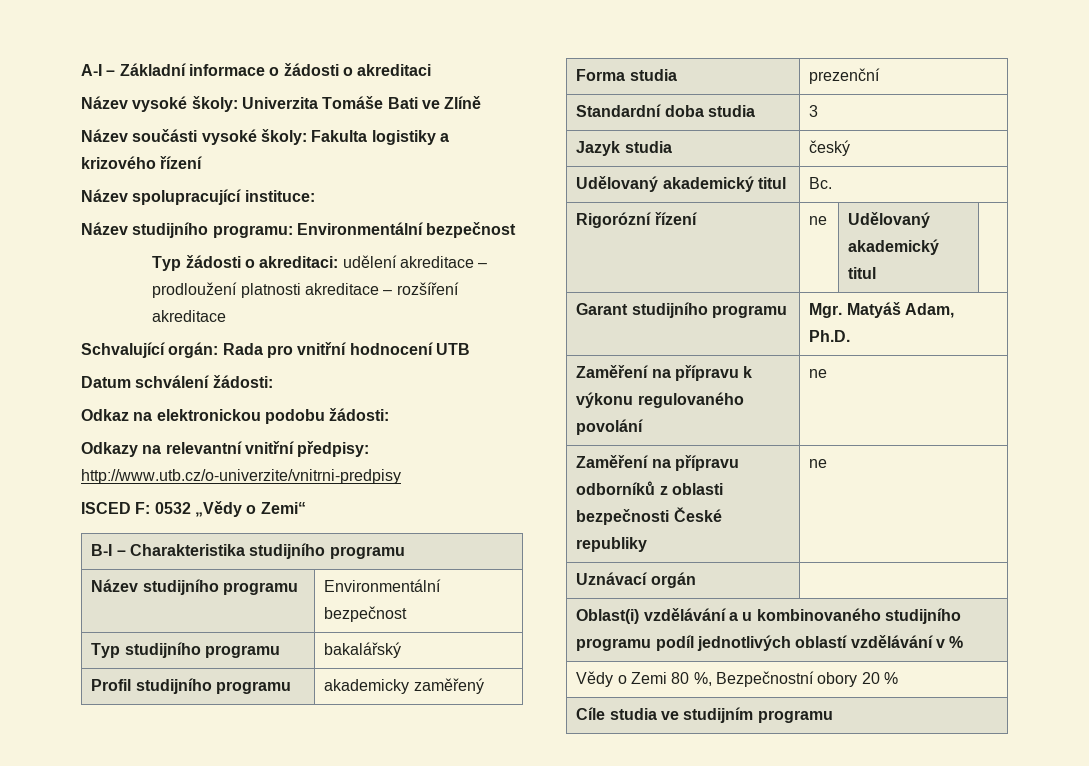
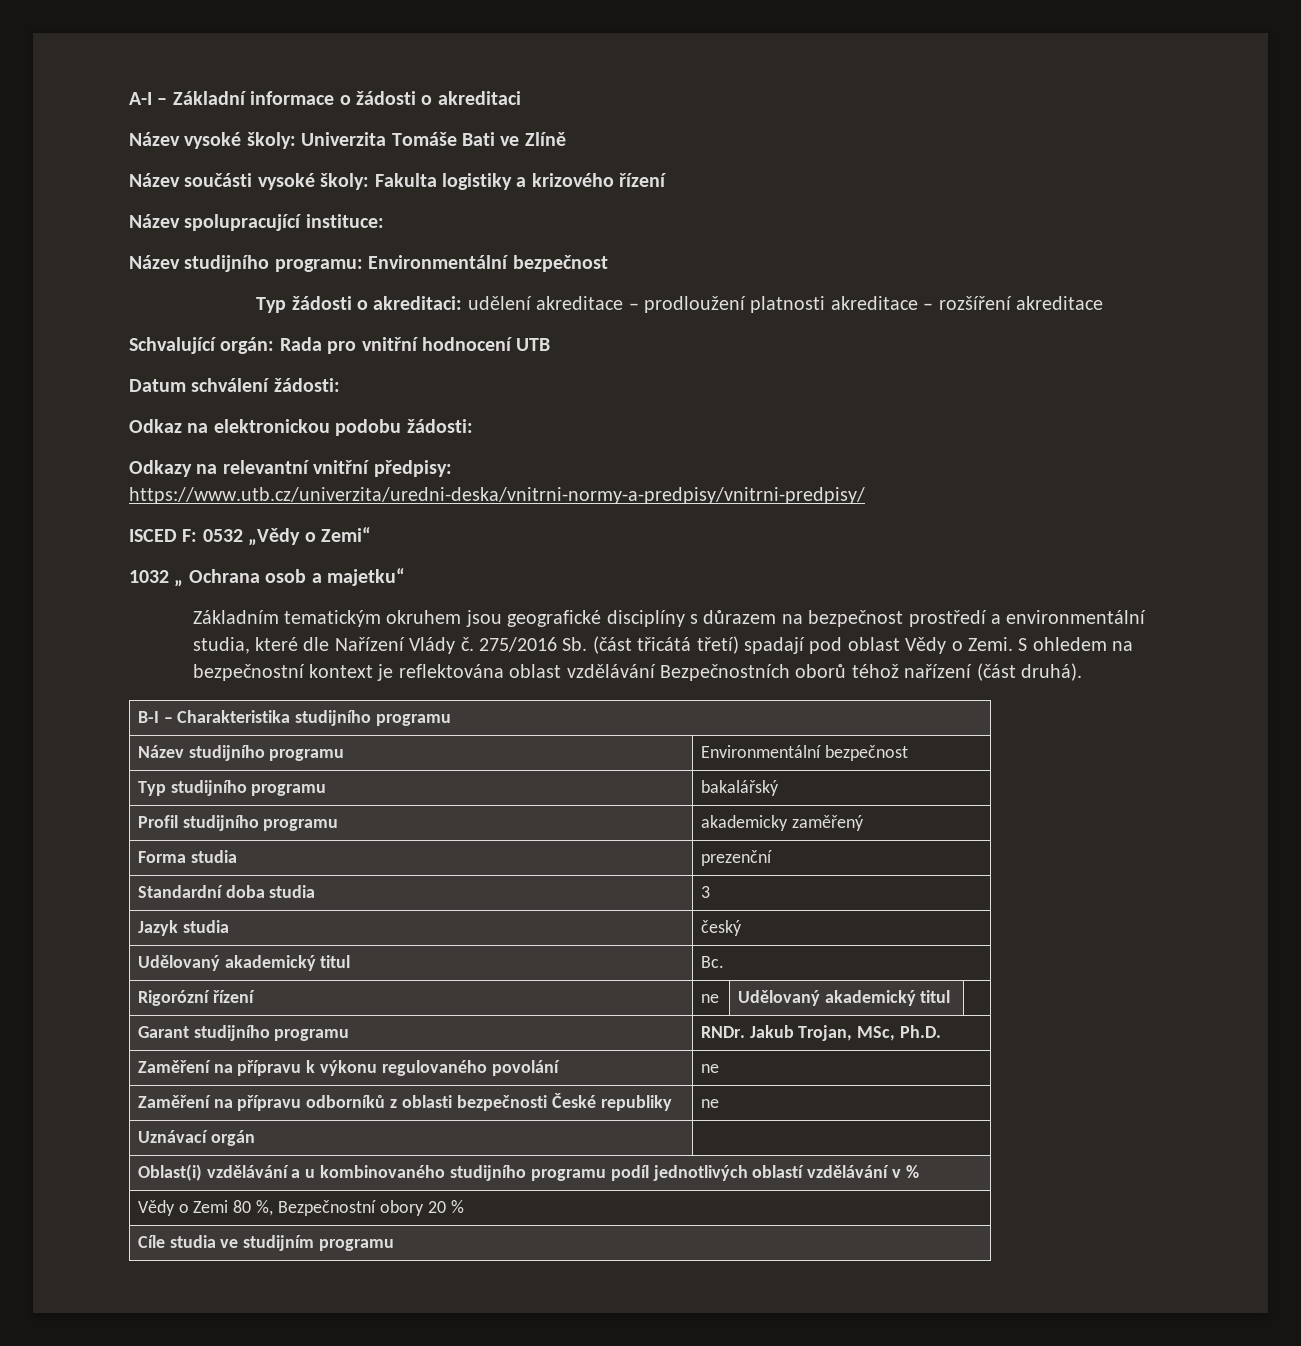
- Odkazy na relevantní vnitřní předpisy: http://www.utb.cz/o-univerzite/vnitrni-predpisy
+ Odkazy na relevantní vnitřní předpisy: https://www.utb.cz/univerzita/uredni-deska/vnitrni-normy-a-predpisy/vnitrni-predpisy/
+ 1032 „ Ochrana osob a majetku“
+ Základním tematickým okruhem jsou geografické disciplíny s důrazem na bezpečnost prostředí a environmentální studia, které dle Nařízení Vlády č. 275/2016 Sb. (část třicátá třetí) spadají pod oblast Vědy o Zemi. S ohledem na bezpečnostní kontext je reflektována oblast vzdělávání Bezpečnostních oborů téhož nařízení (část druhá).
- Garant studijního programu | Mgr. Matyáš Adam, Ph.D.
+ Garant studijního programu | RNDr. Jakub Trojan, MSc, Ph.D.

